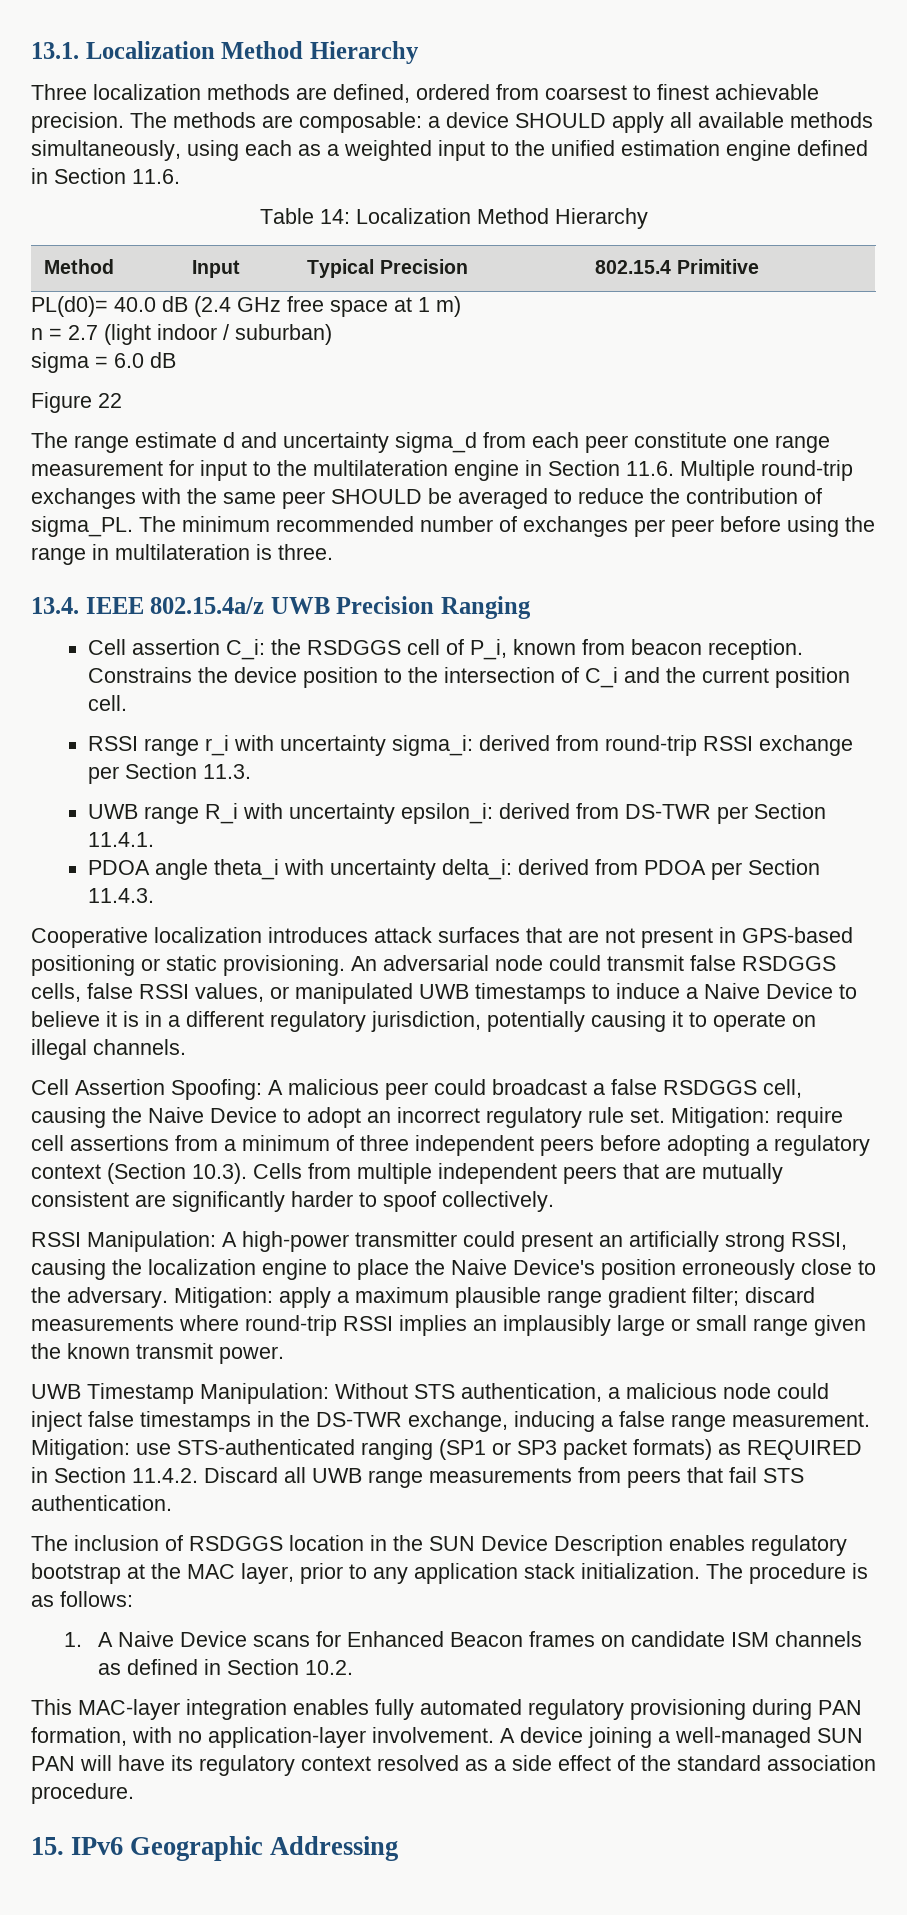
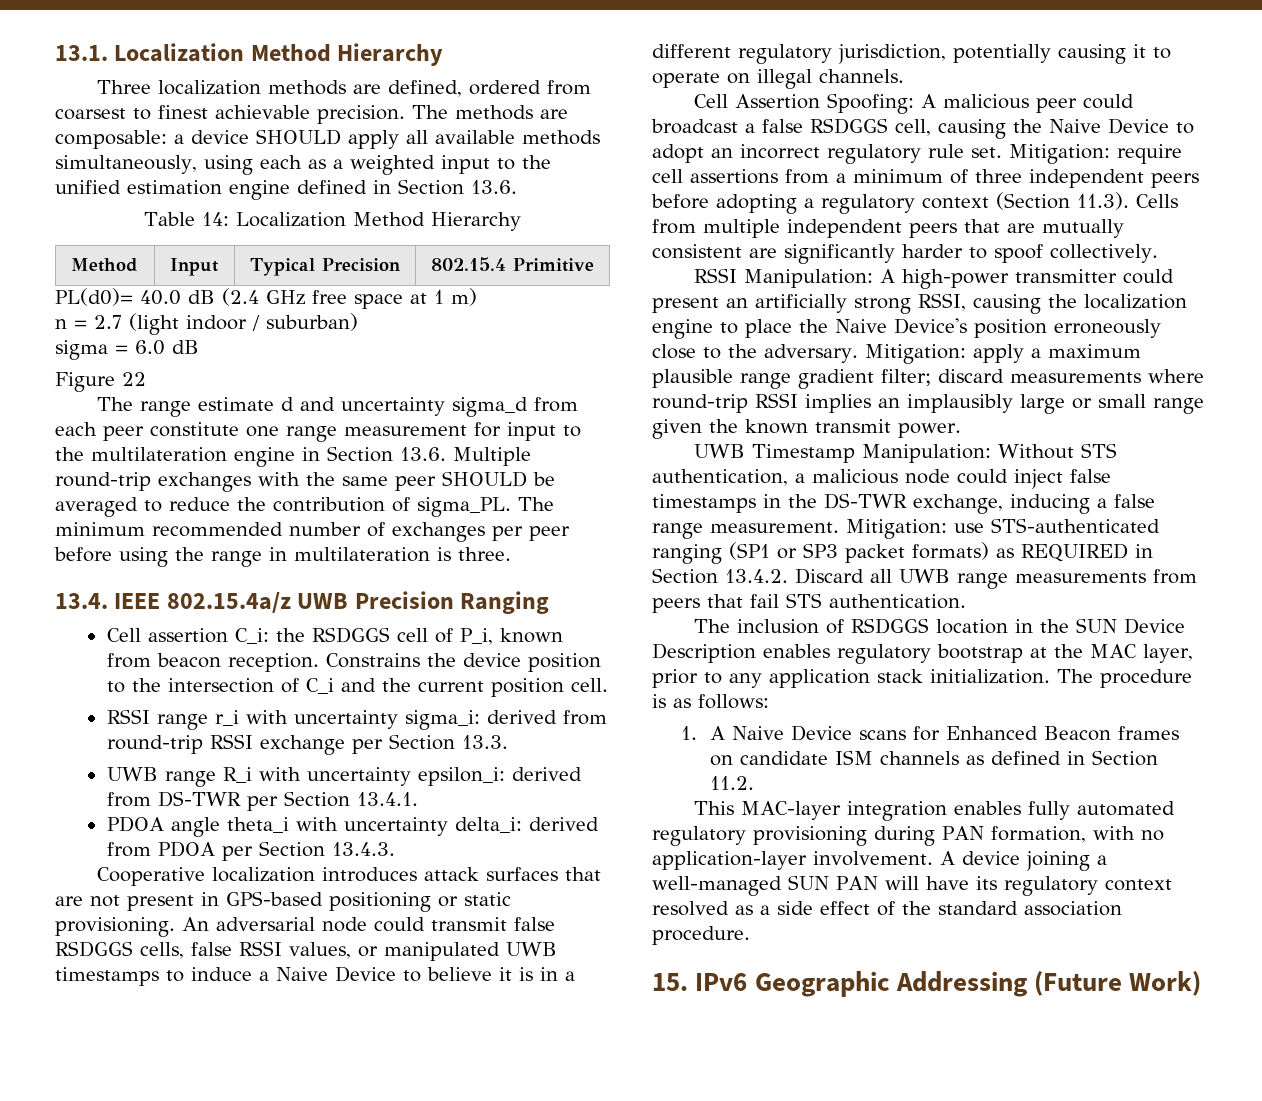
- The methods are composable: a device SHOULD apply all available methods simultaneously, using each as a weighted input to the unified estimation engine defined in Section 11.6.
+ The methods are composable: a device SHOULD apply all available methods simultaneously, using each as a weighted input to the unified estimation engine defined in Section 13.6.
- The range estimate d and uncertainty sigma_d from each peer constitute one range measurement for input to the multilateration engine in Section 11.6. Multiple round-trip exchanges with the same peer SHOULD be averaged to reduce the contribution of sigma_PL.
+ The range estimate d and uncertainty sigma_d from each peer constitute one range measurement for input to the multilateration engine in Section 13.6. Multiple round-trip exchanges with the same peer SHOULD be averaged to reduce the contribution of sigma_PL.
- RSSI range r_i with uncertainty sigma_i: derived from round-trip RSSI exchange per Section 11.3.
+ RSSI range r_i with uncertainty sigma_i: derived from round-trip RSSI exchange per Section 13.3.
- UWB range R_i with uncertainty epsilon_i: derived from DS-TWR per Section 11.4.1.
+ UWB range R_i with uncertainty epsilon_i: derived from DS-TWR per Section 13.4.1.
- PDOA angle theta_i with uncertainty delta_i: derived from PDOA per Section 11.4.3.
+ PDOA angle theta_i with uncertainty delta_i: derived from PDOA per Section 13.4.3.
- Mitigation: require cell assertions from a minimum of three independent peers before adopting a regulatory context (Section 10.3). Cells from multiple independent peers that are mutually consistent are significantly harder to spoof collectively.
+ Mitigation: require cell assertions from a minimum of three independent peers before adopting a regulatory context (Section 11.3). Cells from multiple independent peers that are mutually consistent are significantly harder to spoof collectively.
- Mitigation: use STS-authenticated ranging (SP1 or SP3 packet formats) as REQUIRED in Section 11.4.2. Discard all UWB range measurements from peers that fail STS authentication.
+ Mitigation: use STS-authenticated ranging (SP1 or SP3 packet formats) as REQUIRED in Section 13.4.2. Discard all UWB range measurements from peers that fail STS authentication.
- 1. A Naive Device scans for Enhanced Beacon frames on candidate ISM channels as defined in Section 10.2.
+ 1. A Naive Device scans for Enhanced Beacon frames on candidate ISM channels as defined in Section 11.2.
- 15. IPv6 Geographic Addressing
+ 15. IPv6 Geographic Addressing (Future Work)

